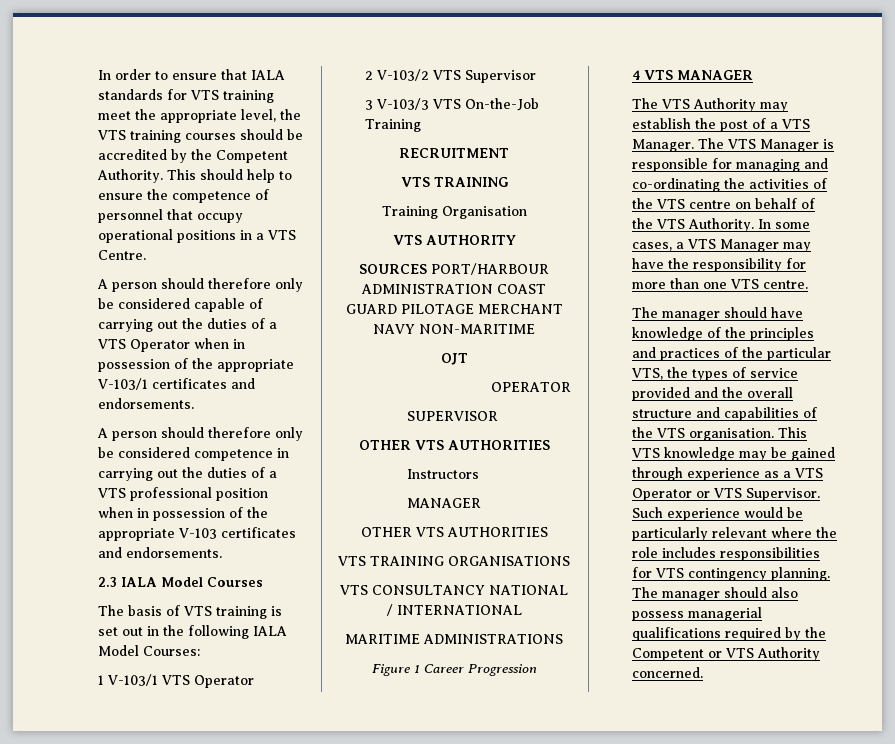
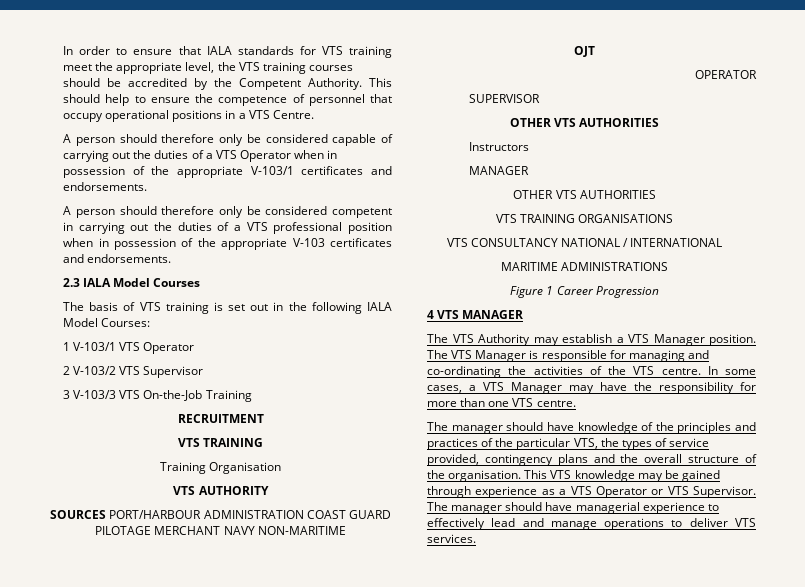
- A person should therefore only be considered competence in carrying out the duties of a VTS professional position when in possession of the appropriate V-103 certificates and endorsements.
+ A person should therefore only be considered competent in carrying out the duties of a VTS professional position when in possession of the appropriate V-103 certificates and endorsements.
- The VTS Authority may establish the post of a VTS Manager.
+ The VTS Authority may establish a VTS Manager position.
- The VTS Manager is responsible for managing and co-ordinating the activities of the VTS centre on behalf of the VTS Authority.
+ The VTS Manager is responsible for managing and co-ordinating the activities of the VTS centre.
- The manager should have knowledge of the principles and practices of the particular VTS, the types of service provided and the overall structure and capabilities of the VTS organisation.
+ The manager should have knowledge of the principles and practices of the particular VTS, the types of service provided, contingency plans and the overall structure of the organisation.
- Such experience would be particularly relevant where the role includes responsibilities for VTS contingency planning. The manager should also possess managerial qualifications required by the Competent or VTS Authority concerned.
+ The manager should have managerial experience to effectively lead and manage operations to deliver VTS services.

